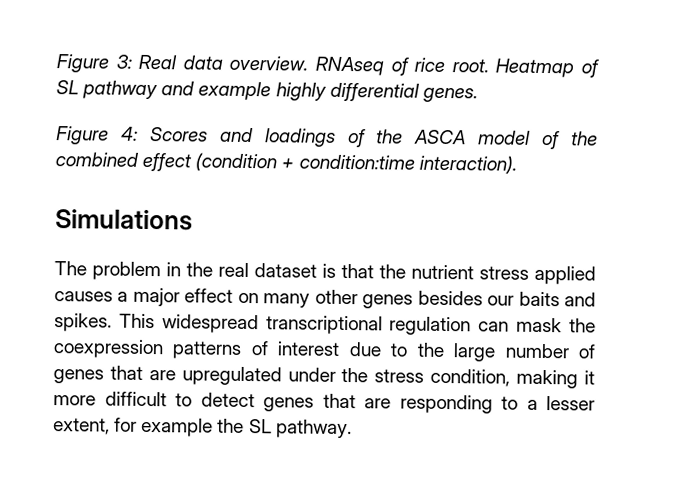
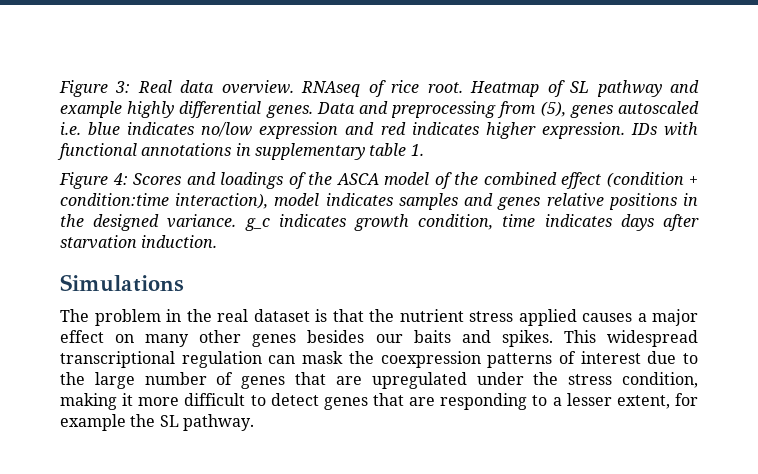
+ Data and preprocessing from (5), genes autoscaled i.e. blue indicates no/low expression and red indicates higher expression. IDs with functional annotations in supplementary table 1.
- Figure 4: Scores and loadings of the ASCA model of the combined effect (condition + condition:time interaction).
+ Figure 4: Scores and loadings of the ASCA model of the combined effect (condition + condition:time interaction), model indicates samples and genes relative positions in the designed variance. g_c indicates growth condition, time indicates days after starvation induction.

